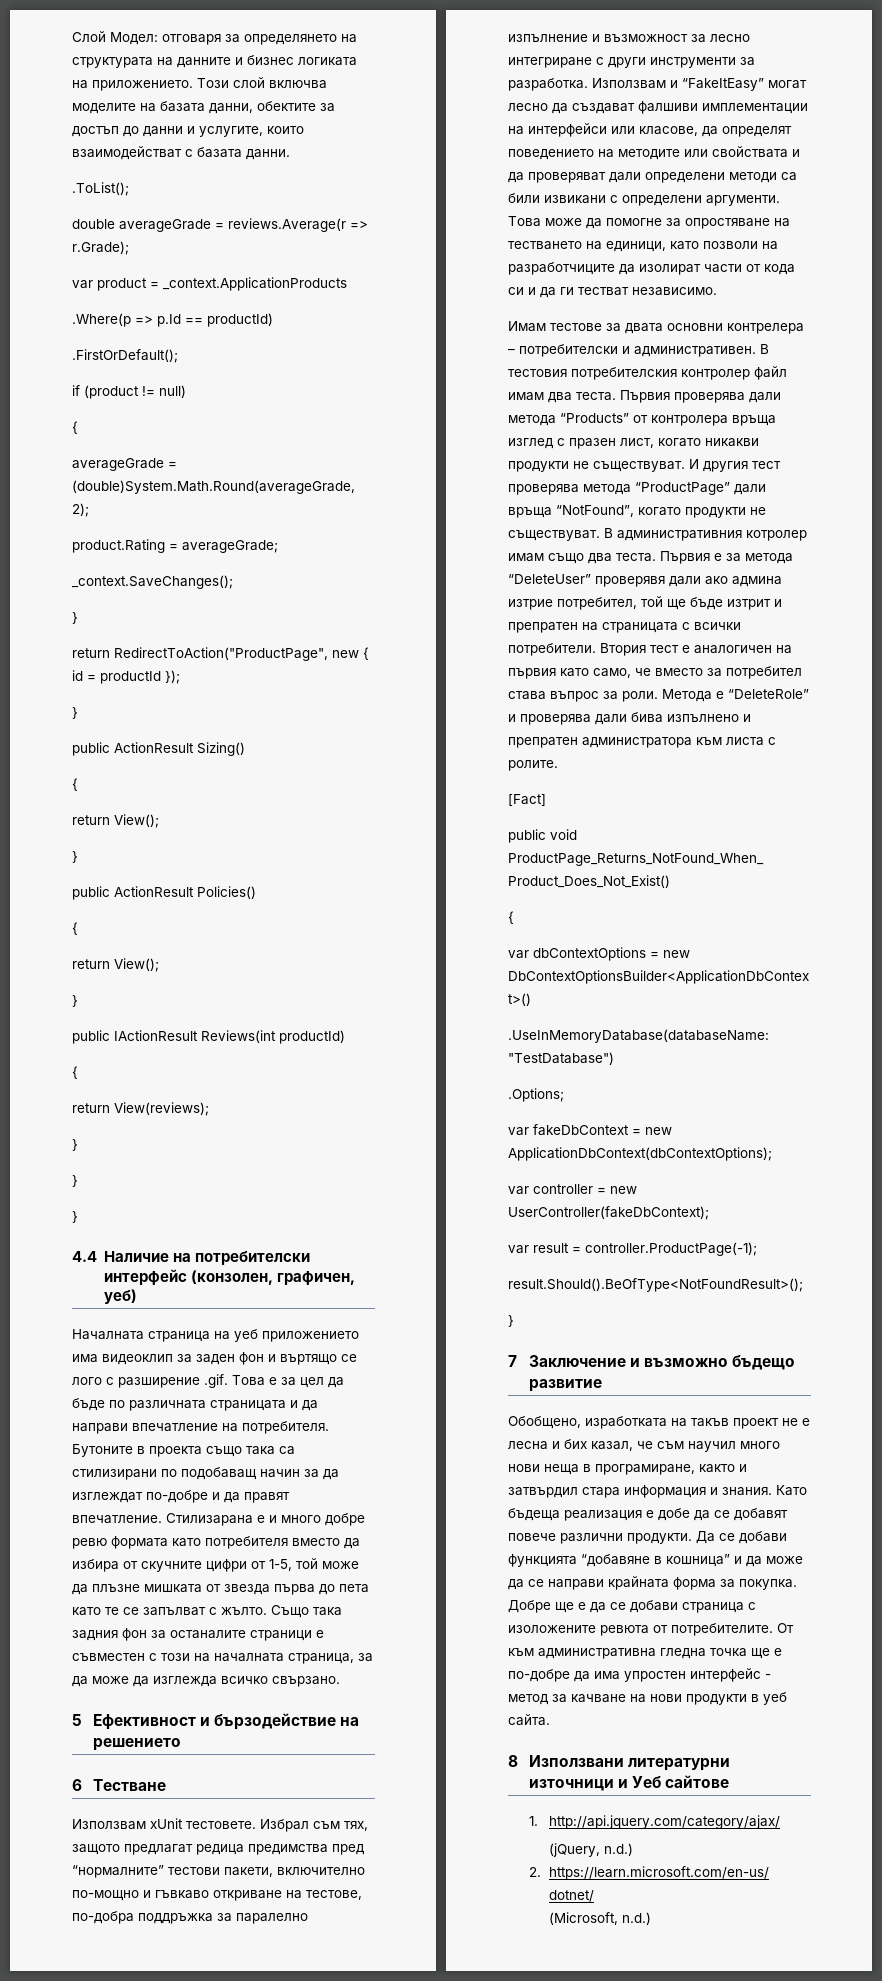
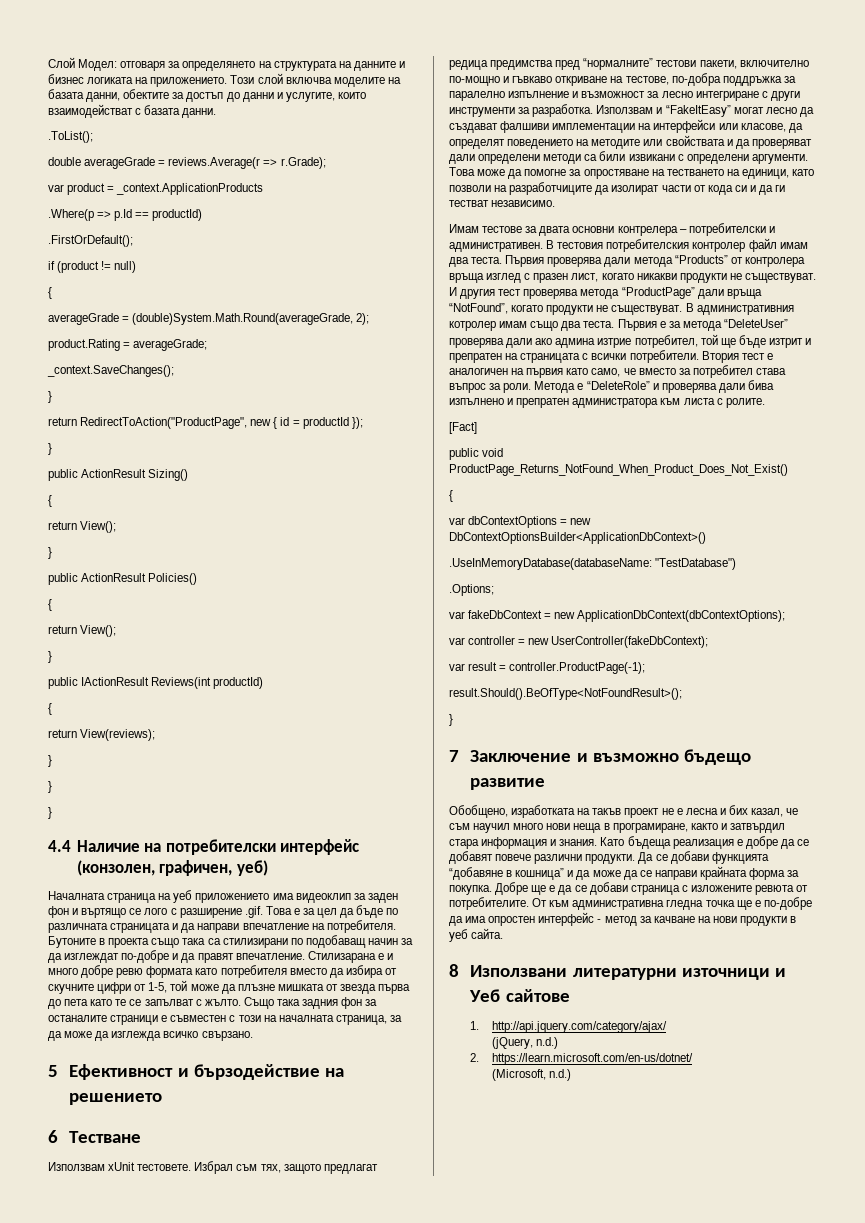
- Първия е за метода “DeleteUser” проверявя дали ако админа изтрие потребител, той ще бъде изтрит и препратен на страницата с всички потребители.
+ Първия е за метода “DeleteUser” проверява дали ако админа изтрие потребител, той ще бъде изтрит и препратен на страницата с всички потребители.
- Като бъдеща реализация е добе да се добавят повече различни продукти.
+ Като бъдеща реализация е добре да се добавят повече различни продукти.
- Добре ще е да се добави страница с изоложените ревюта от потребителите.
+ Добре ще е да се добави страница с изложените ревюта от потребителите.
- От към административна гледна точка ще е по-добре да има упростен интерфейс - метод за качване на нови продукти в уеб сайта.
+ От към административна гледна точка ще е по-добре да има опростен интерфейс - метод за качване на нови продукти в уеб сайта.

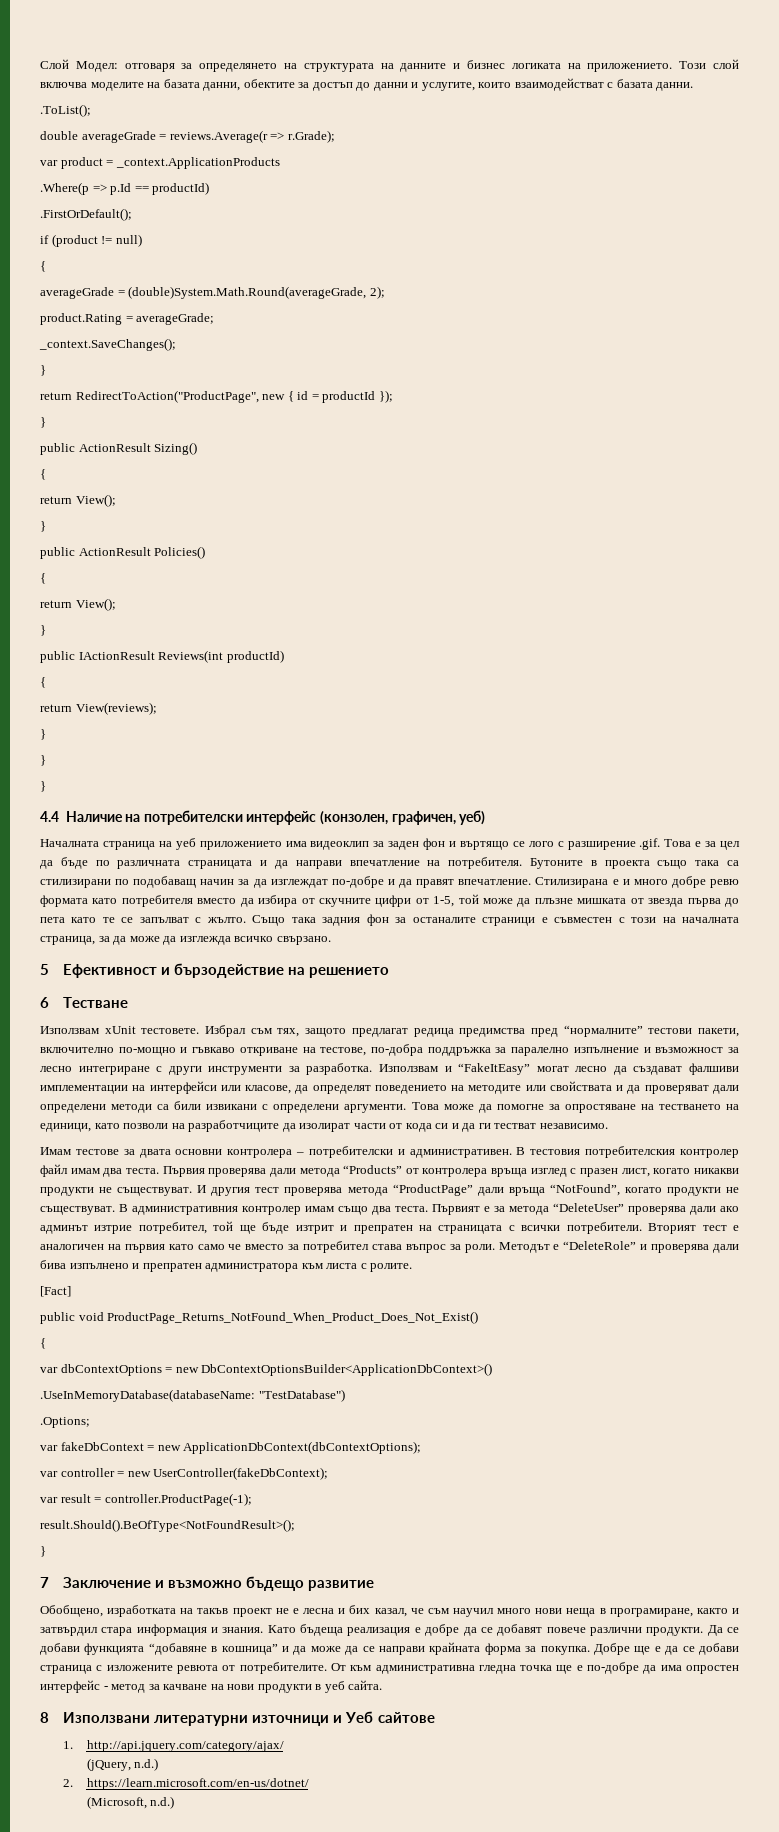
- Стилизарана е и много добре ревю формата като потребителя вместо да избира от скучните цифри от 1-5, той може да плъзне мишката от звезда първа до пета като те се запълват с жълто.
+ Стилизирана е и много добре ревю формата като потребителя вместо да избира от скучните цифри от 1-5, той може да плъзне мишката от звезда първа до пета като те се запълват с жълто.
- Имам тестове за двата основни контрелера – потребителски и административен.
+ Имам тестове за двата основни контролера – потребителски и административен.
- В административния котролер имам също два теста.
+ В административния контролер имам също два теста.
- Първия е за метода “DeleteUser” проверява дали ако админа изтрие потребител, той ще бъде изтрит и препратен на страницата с всички потребители.
+ Първият е за метода “DeleteUser” проверява дали ако админът изтрие потребител, той ще бъде изтрит и препратен на страницата с всички потребители.
- Втория тест е аналогичен на първия като само, че вместо за потребител става въпрос за роли.
+ Вторият тест е аналогичен на първия като само че вместо за потребител става въпрос за роли.
- Метода е “DeleteRole” и проверява дали бива изпълнено и препратен администратора към листа с ролите.
+ Методът е “DeleteRole” и проверява дали бива изпълнено и препратен администратора към листа с ролите.

